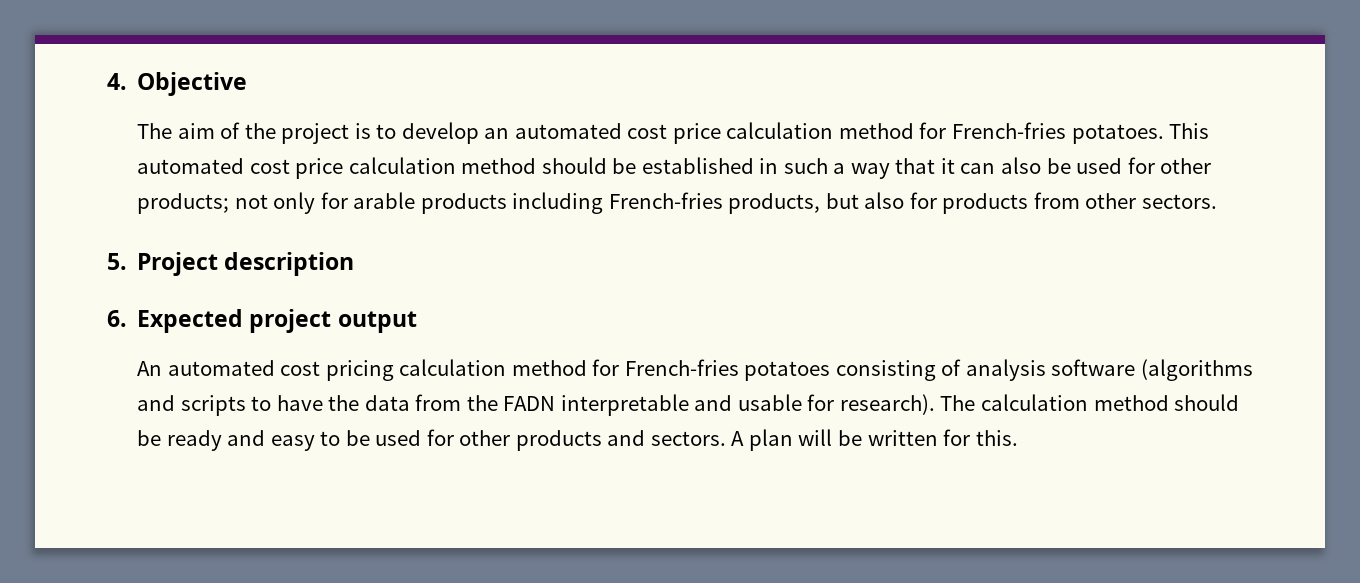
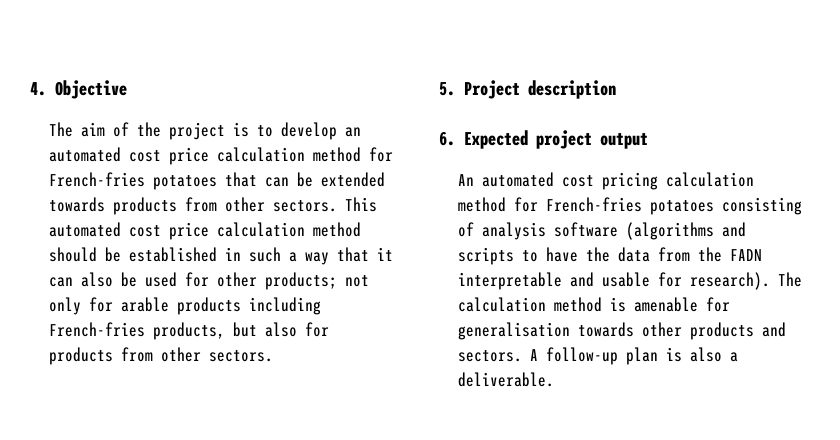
- The aim of the project is to develop an automated cost price calculation method for French-fries potatoes.
+ The aim of the project is to develop an automated cost price calculation method for French-fries potatoes that can be extended towards products from other sectors.
- The calculation method should be ready and easy to be used for other products and sectors.
+ The calculation method is amenable for generalisation towards other products and sectors.
- A plan will be written for this.
+ A follow-up plan is also a deliverable.

